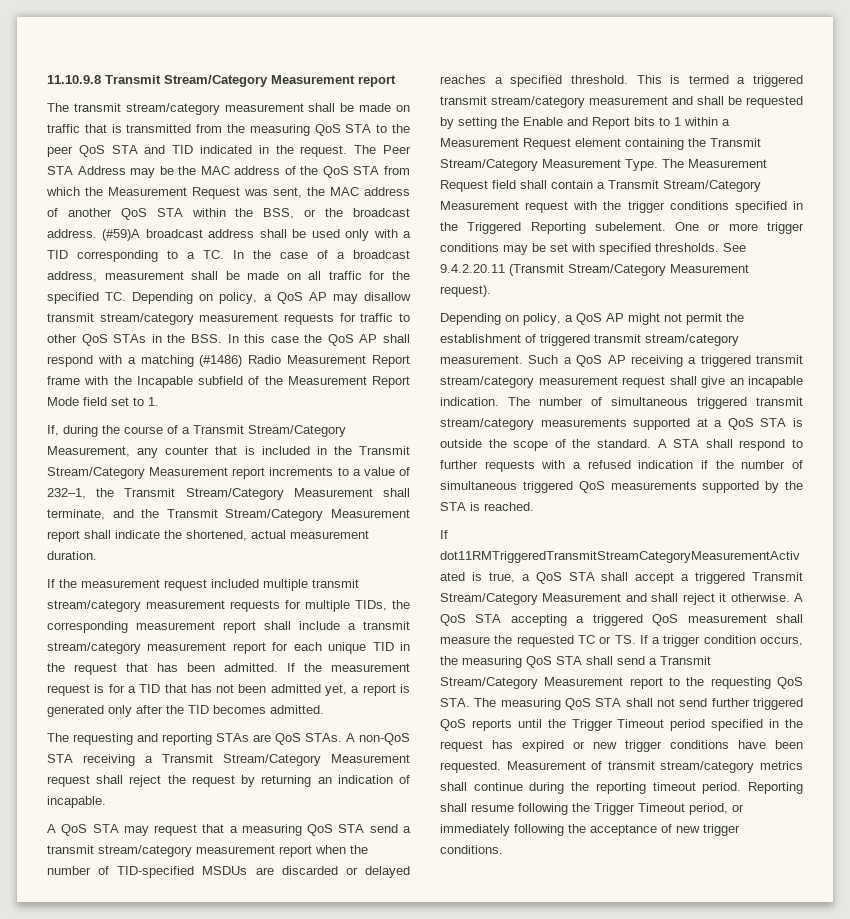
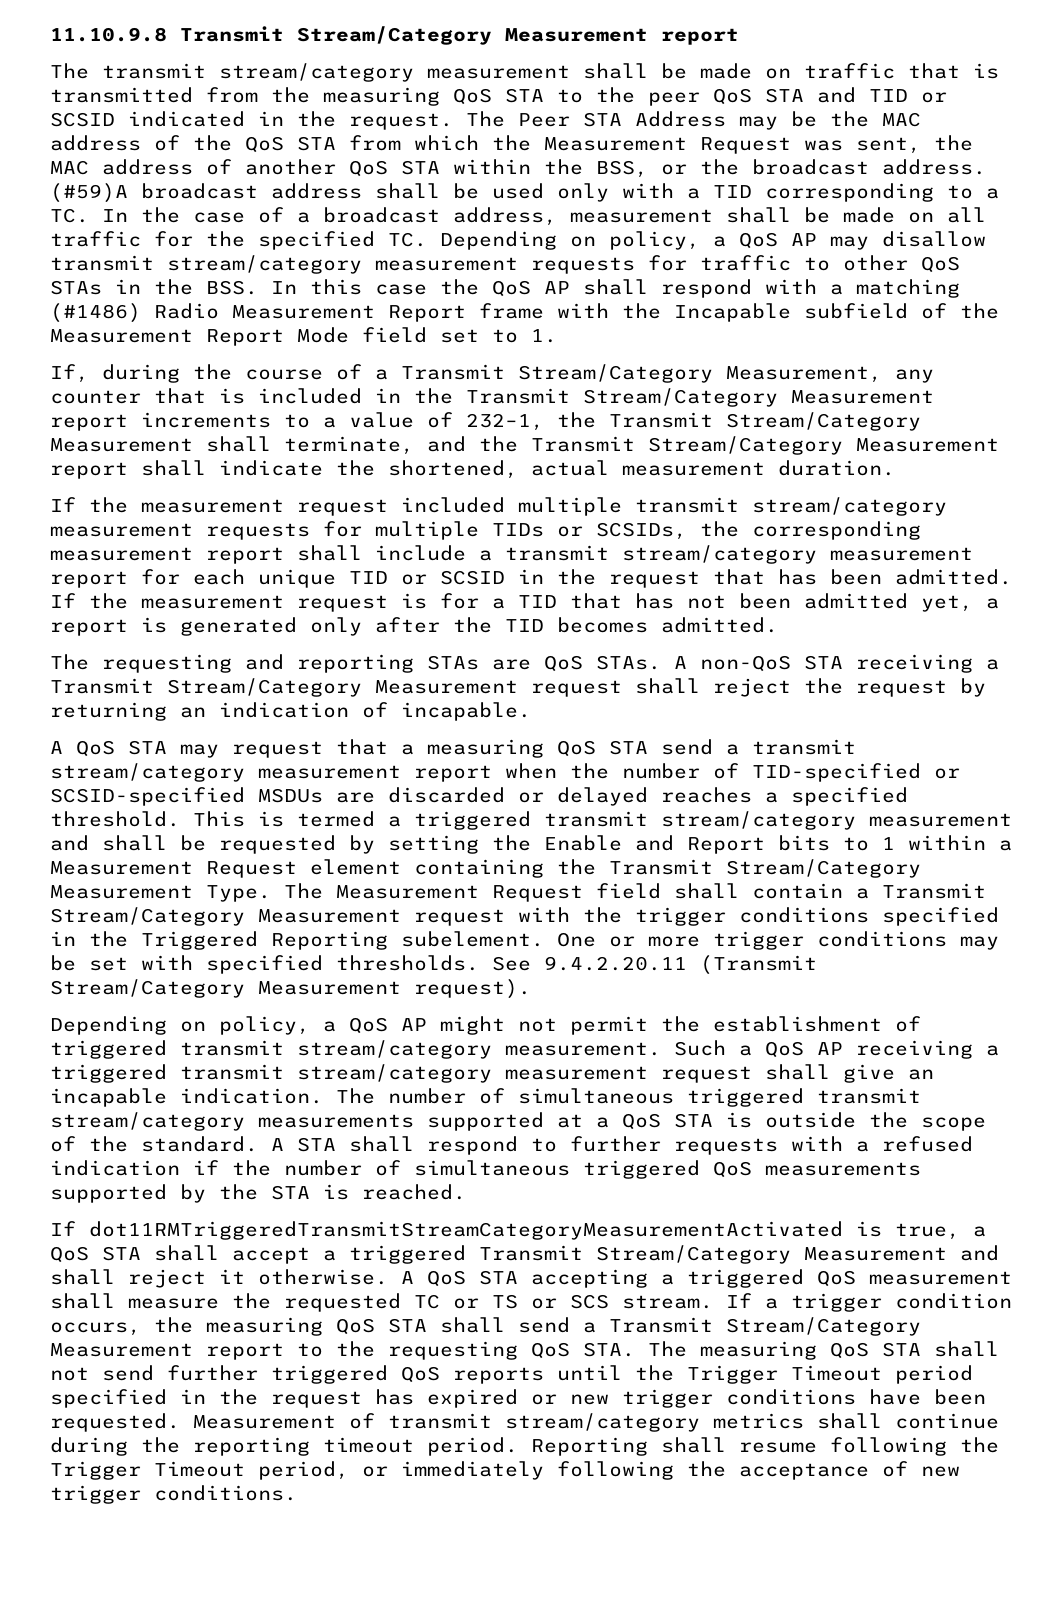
- The transmit stream/category measurement shall be made on traffic that is transmitted from the measuring QoS STA to the peer QoS STA and TID indicated in the request.
+ The transmit stream/category measurement shall be made on traffic that is transmitted from the measuring QoS STA to the peer QoS STA and TID or SCSID indicated in the request.
- If the measurement request included multiple transmit stream/category measurement requests for multiple TIDs, the corresponding measurement report shall include a transmit stream/category measurement report for each unique TID in the request that has been admitted.
+ If the measurement request included multiple transmit stream/category measurement requests for multiple TIDs or SCSIDs, the corresponding measurement report shall include a transmit stream/category measurement report for each unique TID or SCSID in the request that has been admitted.
- A QoS STA may request that a measuring QoS STA send a transmit stream/category measurement report when the number of TID-specified MSDUs are discarded or delayed reaches a specified threshold.
+ A QoS STA may request that a measuring QoS STA send a transmit stream/category measurement report when the number of TID-specified or SCSID-specified MSDUs are discarded or delayed reaches a specified threshold.
- A QoS STA accepting a triggered QoS measurement shall measure the requested TC or TS. If a trigger condition occurs, the measuring QoS STA shall send a Transmit Stream/Category Measurement report to the requesting QoS STA. The measuring QoS STA shall not send further triggered QoS reports until the Trigger Timeout period specified in the request has expired or new trigger conditions have been requested.
+ A QoS STA accepting a triggered QoS measurement shall measure the requested TC or TS or SCS stream. If a trigger condition occurs, the measuring QoS STA shall send a Transmit Stream/Category Measurement report to the requesting QoS STA. The measuring QoS STA shall not send further triggered QoS reports until the Trigger Timeout period specified in the request has expired or new trigger conditions have been requested.

